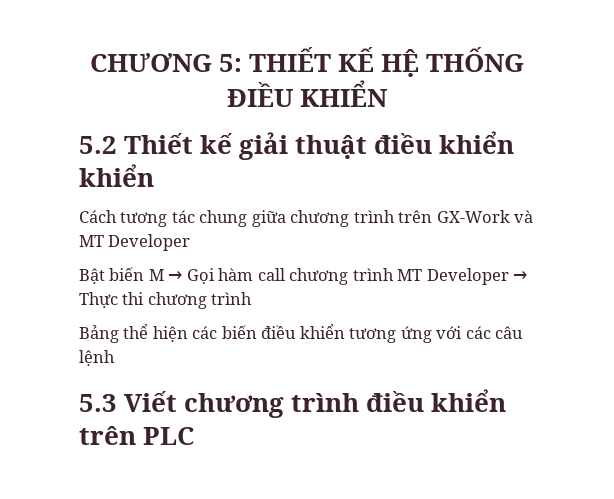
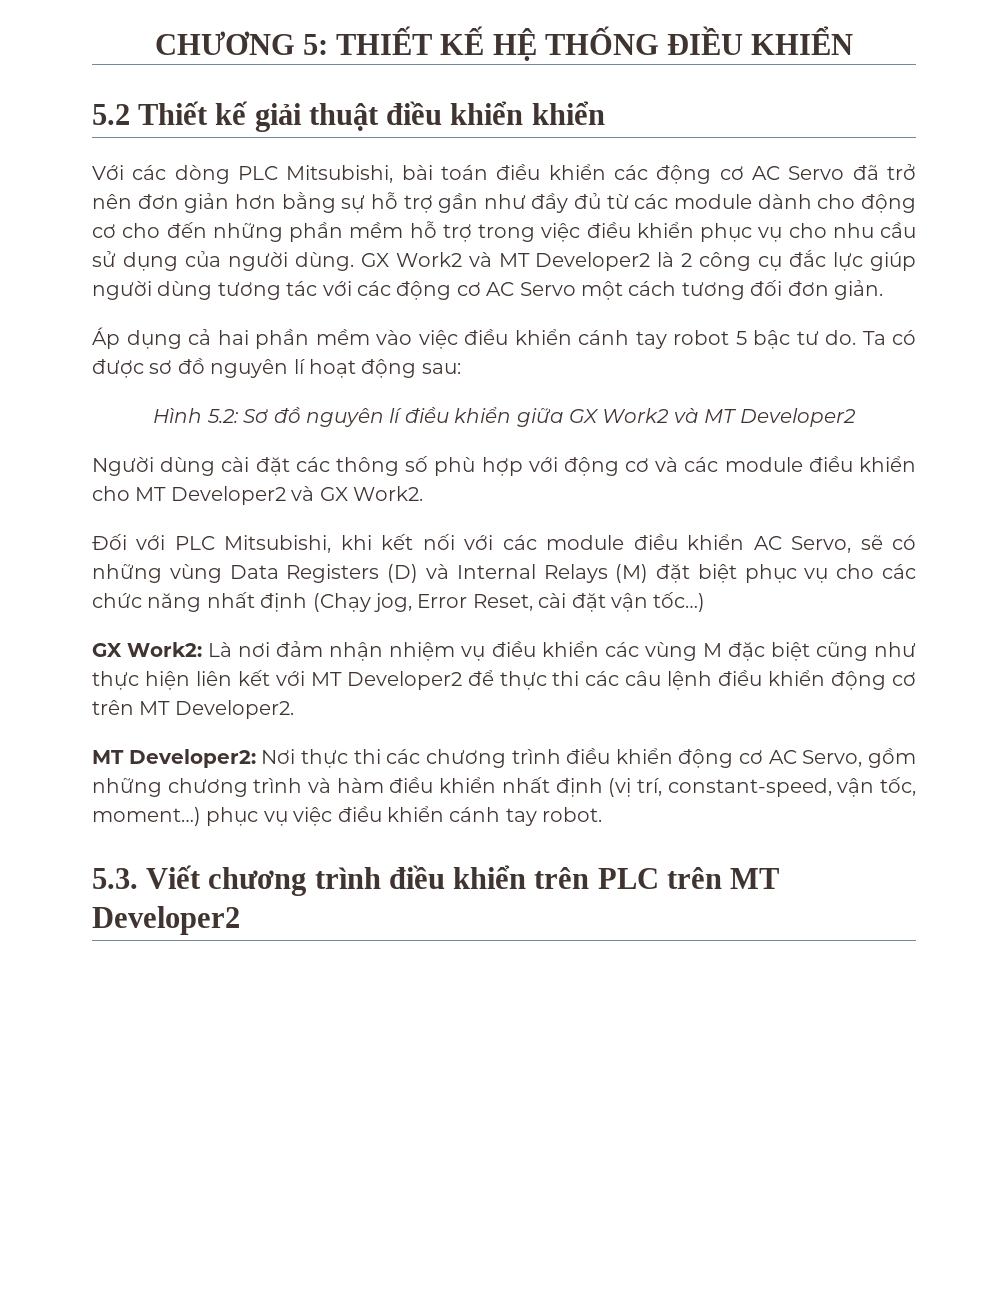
- Cách tương tác chung giữa chương trình trên GX-Work và MT Developer
- Bật biến M → Gọi hàm call chương trình MT Developer → Thực thi chương trình
- Bảng thể hiện các biến điều khiển tương ứng với các câu lệnh
- 5.3 Viết chương trình điều khiển trên PLC
+ Với các dòng PLC Mitsubishi, bài toán điều khiển các động cơ AC Servo đã trở nên đơn giản hơn bằng sự hỗ trợ gần như đầy đủ từ các module dành cho động cơ cho đến những phần mềm hỗ trợ trong việc điều khiển phục vụ cho nhu cầu sử dụng của người dùng. GX Work2 và MT Developer2 là 2 công cụ đắc lực giúp người dùng tương tác với các động cơ AC Servo một cách tương đối đơn giản.
+ Áp dụng cả hai phần mềm vào việc điều khiển cánh tay robot 5 bậc tư do. Ta có được sơ đồ nguyên lí hoạt động sau:
+ Hình 5.2: Sơ đồ nguyên lí điều khiển giữa GX Work2 và MT Developer2
+ Người dùng cài đặt các thông số phù hợp với động cơ và các module điều khiển cho MT Developer2 và GX Work2.
+ Đối với PLC Mitsubishi, khi kết nối với các module điều khiển AC Servo, sẽ có những vùng Data Registers (D) và Internal Relays (M) đặt biệt phục vụ cho các chức năng nhất định (Chạy jog, Error Reset, cài đặt vận tốc…)
+ GX Work2: Là nơi đảm nhận nhiệm vụ điều khiển các vùng M đặc biệt cũng như thực hiện liên kết với MT Developer2 để thực thi các câu lệnh điều khiển động cơ trên MT Developer2.
+ MT Developer2: Nơi thực thi các chương trình điều khiển động cơ AC Servo, gồm những chương trình và hàm điều khiển nhất định (vị trí, constant-speed, vận tốc, moment…) phục vụ việc điều khiển cánh tay robot.
+ 5.3. Viết chương trình điều khiển trên PLC trên MT Developer2

